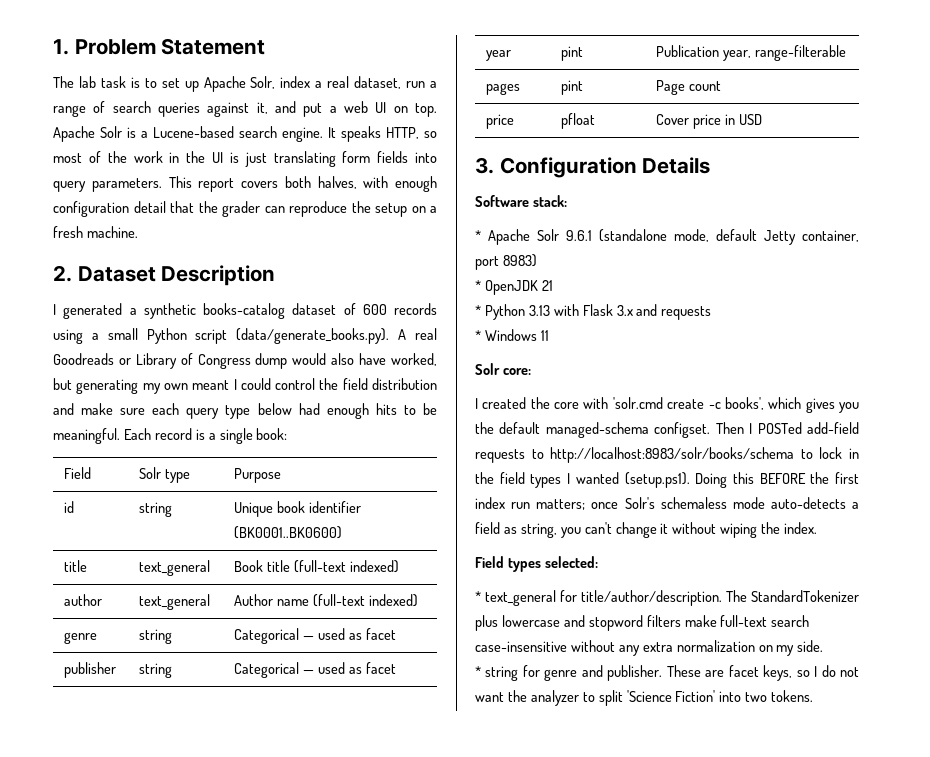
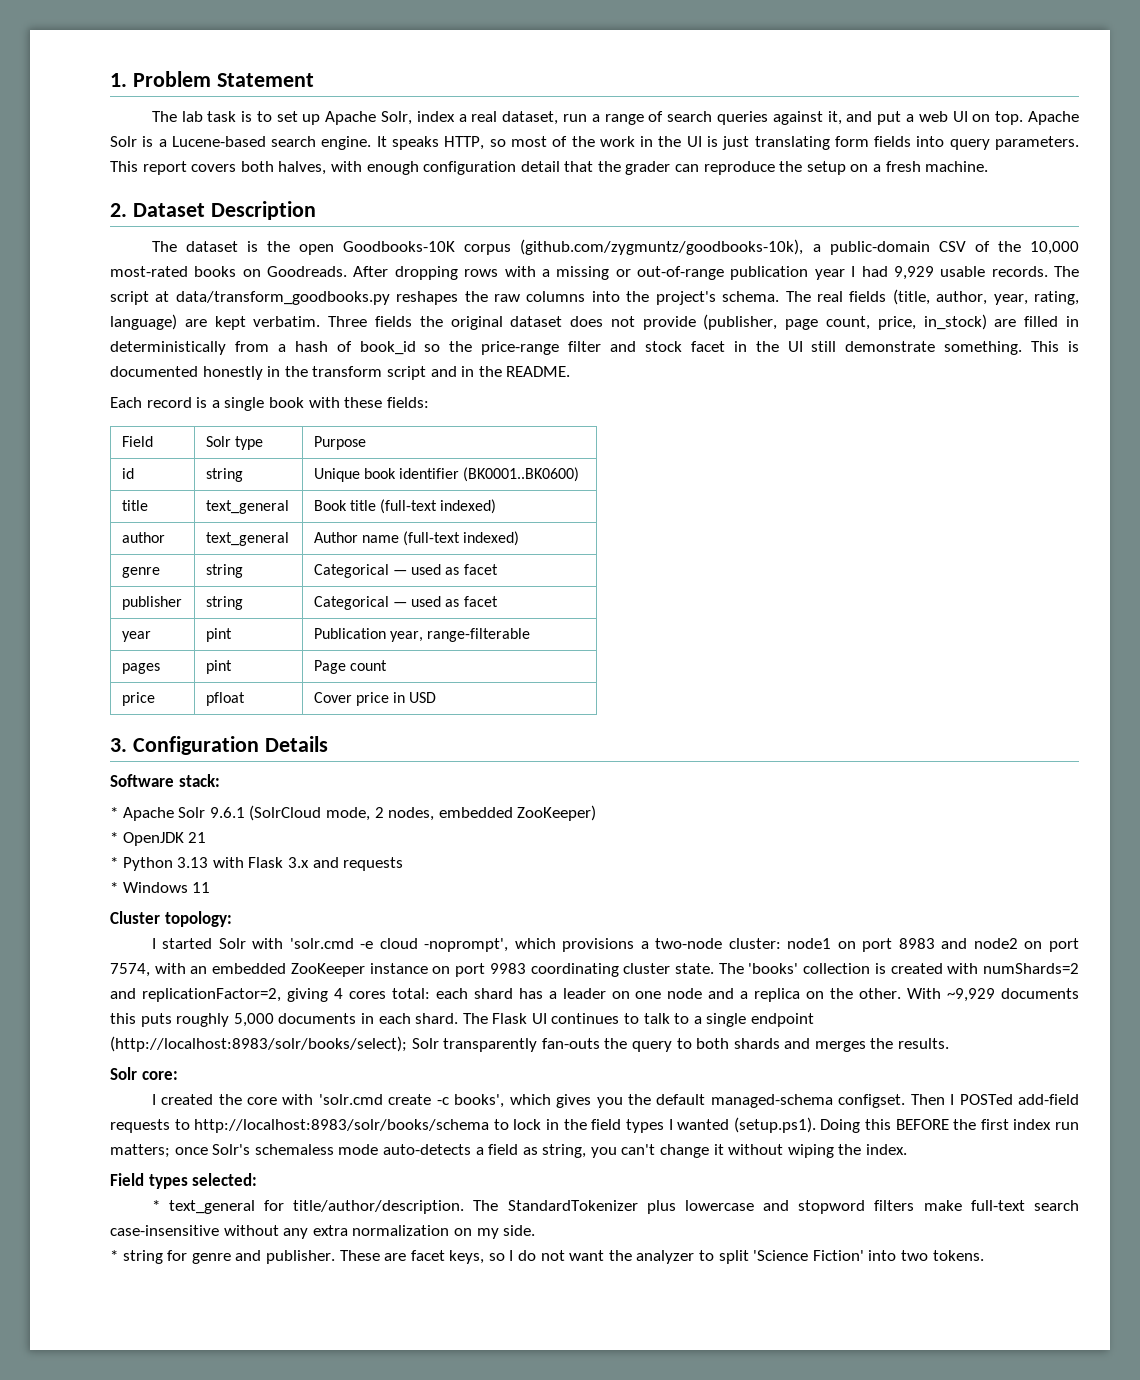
- I generated a synthetic books-catalog dataset of 600 records using a small Python script (data/generate_books.py). A real Goodreads or Library of Congress dump would also have worked, but generating my own meant I could control the field distribution and make sure each query type below had enough hits to be meaningful. Each record is a single book:
+ The dataset is the open Goodbooks-10K corpus (github.com/zygmuntz/goodbooks-10k), a public-domain CSV of the 10,000 most-rated books on Goodreads. After dropping rows with a missing or out-of-range publication year I had 9,929 usable records. The script at data/transform_goodbooks.py reshapes the raw columns into the project's schema. The real fields (title, author, year, rating, language) are kept verbatim. Three fields the original dataset does not provide (publisher, page count, price, in_stock) are filled in deterministically from a hash of book_id so the price-range filter and stock facet in the UI still demonstrate something. This is documented honestly in the transform script and in the README.
+ Each record is a single book with these fields:
- * Apache Solr 9.6.1 (standalone mode, default Jetty container, port 8983)
+ * Apache Solr 9.6.1 (SolrCloud mode, 2 nodes, embedded ZooKeeper)
+ Cluster topology:
+ I started Solr with 'solr.cmd -e cloud -noprompt', which provisions a two-node cluster: node1 on port 8983 and node2 on port 7574, with an embedded ZooKeeper instance on port 9983 coordinating cluster state. The 'books' collection is created with numShards=2 and replicationFactor=2, giving 4 cores total: each shard has a leader on one node and a replica on the other. With ~9,929 documents this puts roughly 5,000 documents in each shard. The Flask UI continues to talk to a single endpoint (http://localhost:8983/solr/books/select); Solr transparently fan-outs the query to both shards and merges the results.

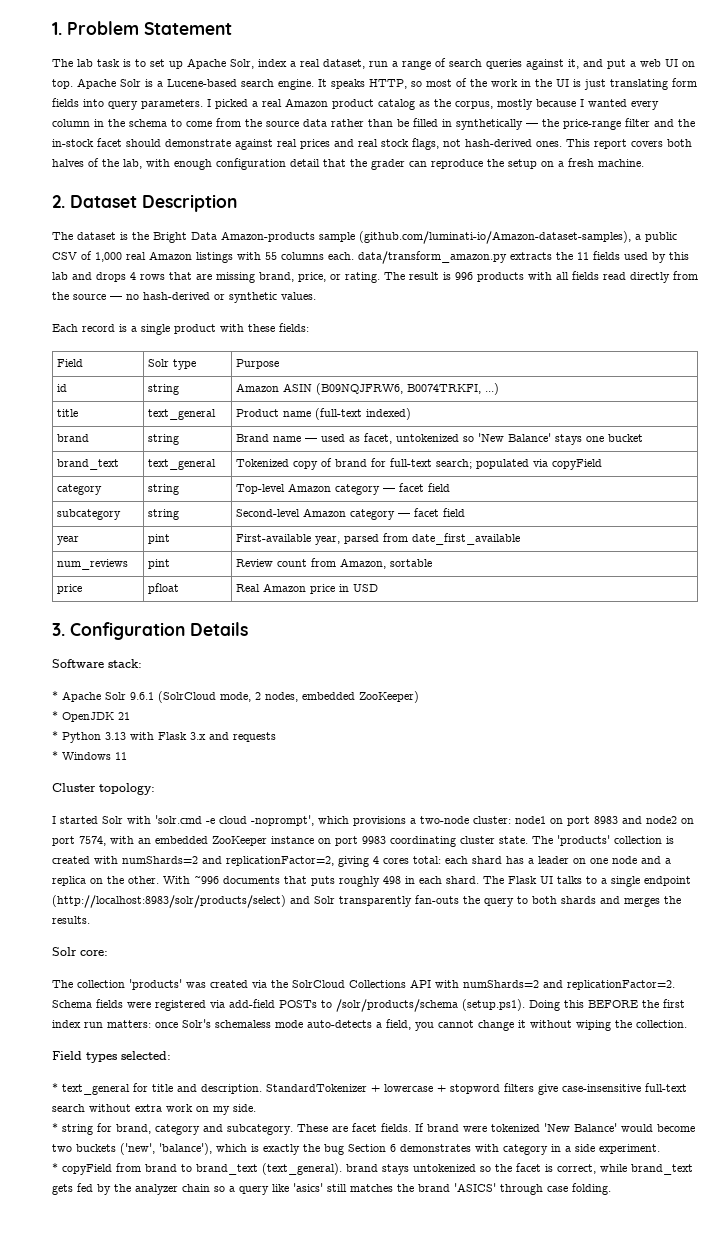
- This report covers both halves, with enough configuration detail that the grader can reproduce the setup on a fresh machine.
+ I picked a real Amazon product catalog as the corpus, mostly because I wanted every column in the schema to come from the source data rather than be filled in synthetically — the price-range filter and the in-stock facet should demonstrate against real prices and real stock flags, not hash-derived ones. This report covers both halves of the lab, with enough configuration detail that the grader can reproduce the setup on a fresh machine.
- The dataset is the open Goodbooks-10K corpus (github.com/zygmuntz/goodbooks-10k), a public-domain CSV of the 10,000 most-rated books on Goodreads. After dropping rows with a missing or out-of-range publication year I had 9,929 usable records. The script at data/transform_goodbooks.py reshapes the raw columns into the project's schema. The real fields (title, author, year, rating, language) are kept verbatim. Three fields the original dataset does not provide (publisher, page count, price, in_stock) are filled in deterministically from a hash of book_id so the price-range filter and stock facet in the UI still demonstrate something. This is documented honestly in the transform script and in the README.
+ The dataset is the Bright Data Amazon-products sample (github.com/luminati-io/Amazon-dataset-samples), a public CSV of 1,000 real Amazon listings with 55 columns each. data/transform_amazon.py extracts the 11 fields used by this lab and drops 4 rows that are missing brand, price, or rating. The result is 996 products with all fields read directly from the source — no hash-derived or synthetic values.
- Each record is a single book with these fields:
+ Each record is a single product with these fields:
- id | string | Unique book identifier (BK0001..BK0600)
- title | text_general | Book title (full-text indexed)
- author | text_general | Author name (full-text indexed)
+ id | string | Amazon ASIN (B09NQJFRW6, B0074TRKFI, ...)
+ title | text_general | Product name (full-text indexed)
- genre | string | Categorical — used as facet
- publisher | string | Categorical — used as facet
- year | pint | Publication year, range-filterable
- pages | pint | Page count
+ brand | string | Brand name — used as facet, untokenized so 'New Balance' stays one bucket
+ brand_text | text_general | Tokenized copy of brand for full-text search; populated via copyField
+ category | string | Top-level Amazon category — facet field
+ subcategory | string | Second-level Amazon category — facet field
+ year | pint | First-available year, parsed from date_first_available
+ num_reviews | pint | Review count from Amazon, sortable
- price | pfloat | Cover price in USD
+ price | pfloat | Real Amazon price in USD
- The 'books' collection is created with numShards=2 and replicationFactor=2, giving 4 cores total: each shard has a leader on one node and a replica on the other.
+ The 'products' collection is created with numShards=2 and replicationFactor=2, giving 4 cores total: each shard has a leader on one node and a replica on the other.
- With ~9,929 documents this puts roughly 5,000 documents in each shard.
+ With ~996 documents that puts roughly 498 in each shard.
- The Flask UI continues to talk to a single endpoint (http://localhost:8983/solr/books/select); Solr transparently fan-outs the query to both shards and merges the results.
+ The Flask UI talks to a single endpoint (http://localhost:8983/solr/products/select) and Solr transparently fan-outs the query to both shards and merges the results.
- I created the core with 'solr.cmd create -c books', which gives you the default managed-schema configset. Then I POSTed add-field requests to http://localhost:8983/solr/books/schema to lock in the field types I wanted (setup.ps1). Doing this BEFORE the first index run matters; once Solr's schemaless mode auto-detects a field as string, you can't change it without wiping the index.
+ The collection 'products' was created via the SolrCloud Collections API with numShards=2 and replicationFactor=2. Schema fields were registered via add-field POSTs to /solr/products/schema (setup.ps1). Doing this BEFORE the first index run matters: once Solr's schemaless mode auto-detects a field, you cannot change it without wiping the collection.
- * text_general for title/author/description. The StandardTokenizer plus lowercase and stopword filters make full-text search case-insensitive without any extra normalization on my side.
+ * text_general for title and description. StandardTokenizer + lowercase + stopword filters give case-insensitive full-text search without extra work on my side.
- * string for genre and publisher. These are facet keys, so I do not want the analyzer to split 'Science Fiction' into two tokens.
+ * string for brand, category and subcategory. These are facet fields. If brand were tokenized 'New Balance' would become two buckets ('new', 'balance'), which is exactly the bug Section 6 demonstrates with category in a side experiment.
+ * copyField from brand to brand_text (text_general). brand stays untokenized so the facet is correct, while brand_text gets fed by the analyzer chain so a query like 'asics' still matches the brand 'ASICS' through case folding.

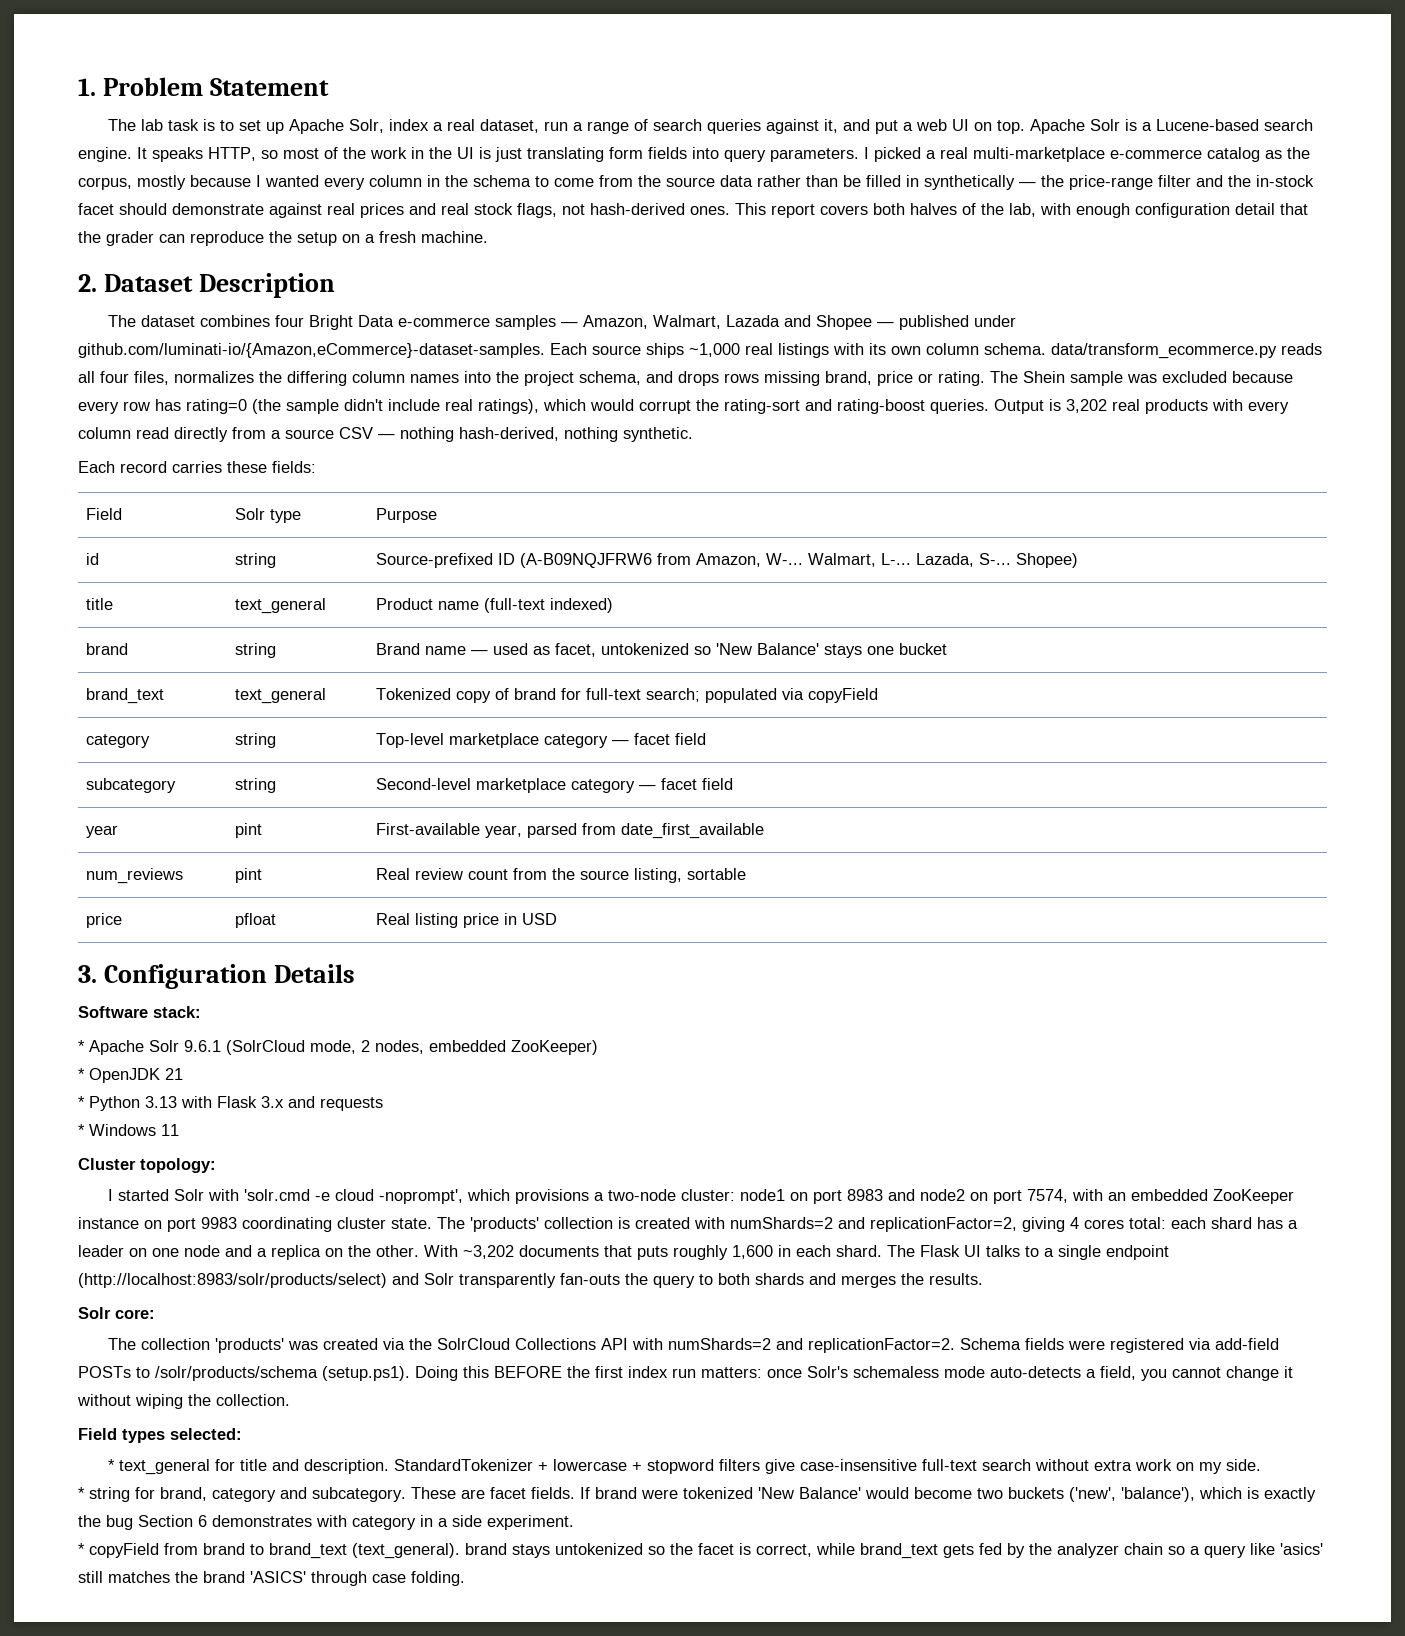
- I picked a real Amazon product catalog as the corpus, mostly because I wanted every column in the schema to come from the source data rather than be filled in synthetically — the price-range filter and the in-stock facet should demonstrate against real prices and real stock flags, not hash-derived ones.
+ I picked a real multi-marketplace e-commerce catalog as the corpus, mostly because I wanted every column in the schema to come from the source data rather than be filled in synthetically — the price-range filter and the in-stock facet should demonstrate against real prices and real stock flags, not hash-derived ones.
- The dataset is the Bright Data Amazon-products sample (github.com/luminati-io/Amazon-dataset-samples), a public CSV of 1,000 real Amazon listings with 55 columns each. data/transform_amazon.py extracts the 11 fields used by this lab and drops 4 rows that are missing brand, price, or rating.
+ The dataset combines four Bright Data e-commerce samples — Amazon, Walmart, Lazada and Shopee — published under github.com/luminati-io/{Amazon,eCommerce}-dataset-samples. Each source ships ~1,000 real listings with its own column schema. data/transform_ecommerce.py reads all four files, normalizes the differing column names into the project schema, and drops rows missing brand, price or rating.
- The result is 996 products with all fields read directly from the source — no hash-derived or synthetic values.
- Each record is a single product with these fields:
+ The Shein sample was excluded because every row has rating=0 (the sample didn't include real ratings), which would corrupt the rating-sort and rating-boost queries. Output is 3,202 real products with every column read directly from a source CSV — nothing hash-derived, nothing synthetic.
+ Each record carries these fields:
- id | string | Amazon ASIN (B09NQJFRW6, B0074TRKFI, ...)
+ id | string | Source-prefixed ID (A-B09NQJFRW6 from Amazon, W-... Walmart, L-... Lazada, S-... Shopee)
- category | string | Top-level Amazon category — facet field
+ category | string | Top-level marketplace category — facet field
- subcategory | string | Second-level Amazon category — facet field
+ subcategory | string | Second-level marketplace category — facet field
- num_reviews | pint | Review count from Amazon, sortable
+ num_reviews | pint | Real review count from the source listing, sortable
- price | pfloat | Real Amazon price in USD
+ price | pfloat | Real listing price in USD
- With ~996 documents that puts roughly 498 in each shard.
+ With ~3,202 documents that puts roughly 1,600 in each shard.

